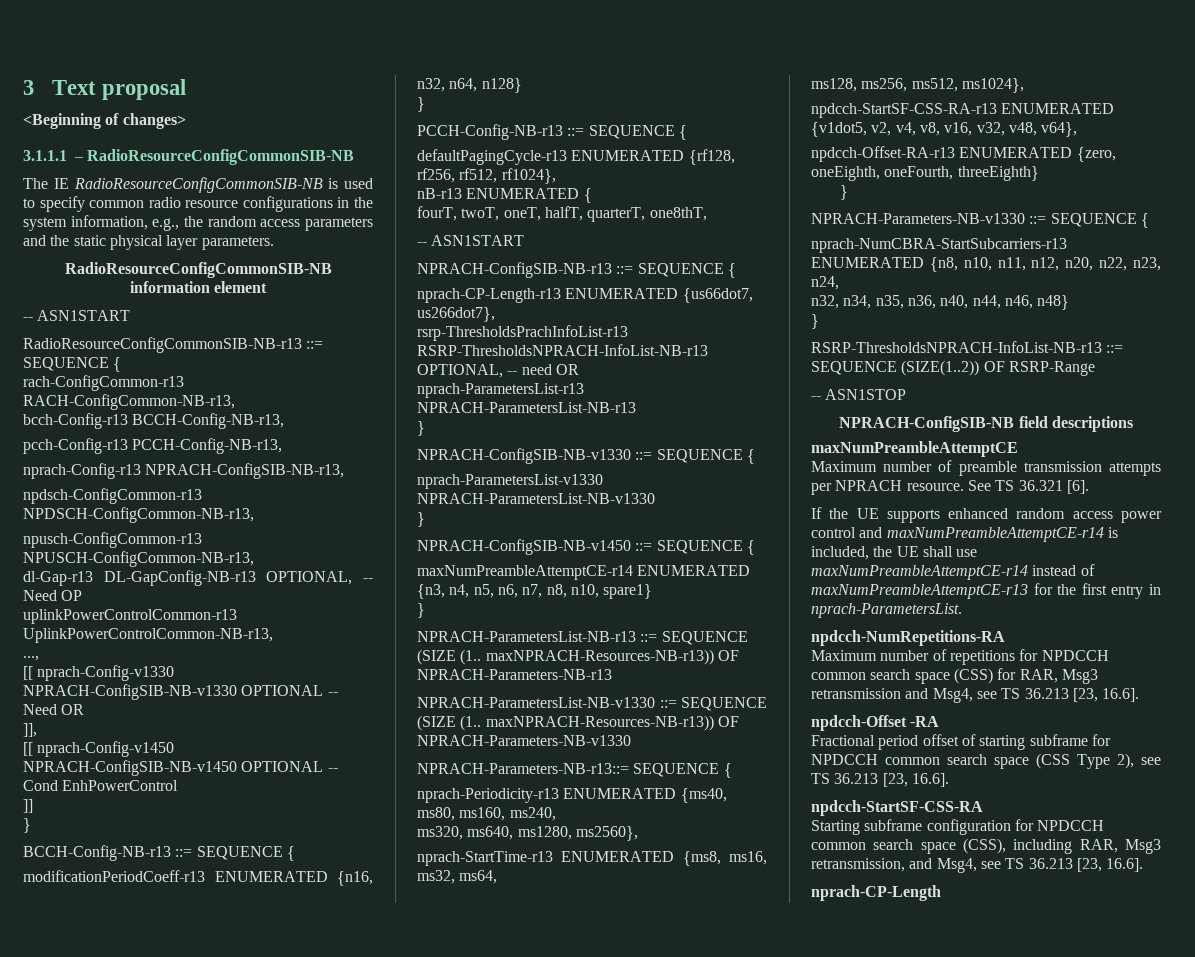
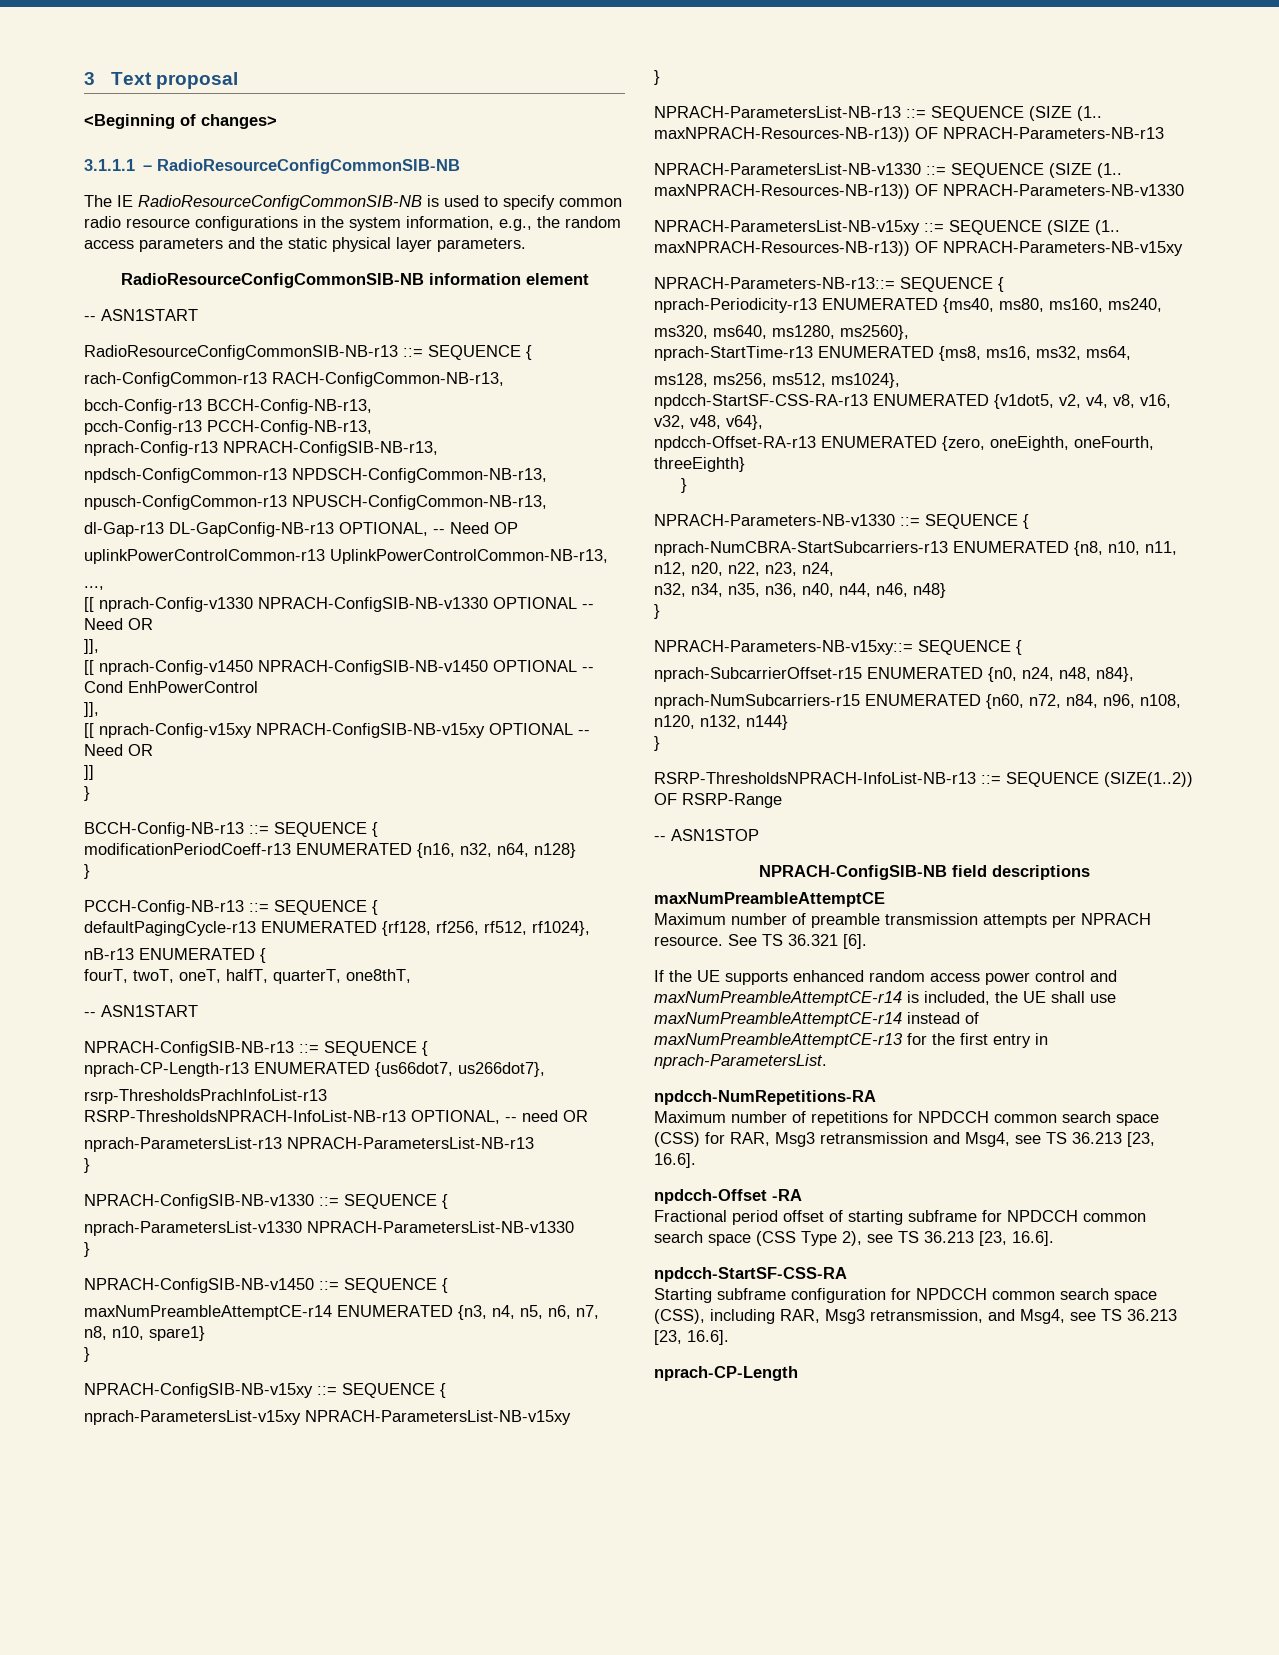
  [[ nprach-Config-v1450 NPRACH-ConfigSIB-NB-v1450 OPTIONAL -- Cond EnhPowerControl
+ ]],
+ [[ nprach-Config-v15xy NPRACH-ConfigSIB-NB-v15xy OPTIONAL -- Need OR
+ NPRACH-ConfigSIB-NB-v15xy ::= SEQUENCE {
+ nprach-ParametersList-v15xy NPRACH-ParametersList-NB-v15xy
+ }
+ NPRACH-ParametersList-NB-v15xy ::= SEQUENCE (SIZE (1.. maxNPRACH-Resources-NB-r13)) OF NPRACH-Parameters-NB-v15xy
+ NPRACH-Parameters-NB-v15xy::= SEQUENCE {
+ nprach-SubcarrierOffset-r15 ENUMERATED {n0, n24, n48, n84},
+ nprach-NumSubcarriers-r15 ENUMERATED {n60, n72, n84, n96, n108, n120, n132, n144}
+ }

